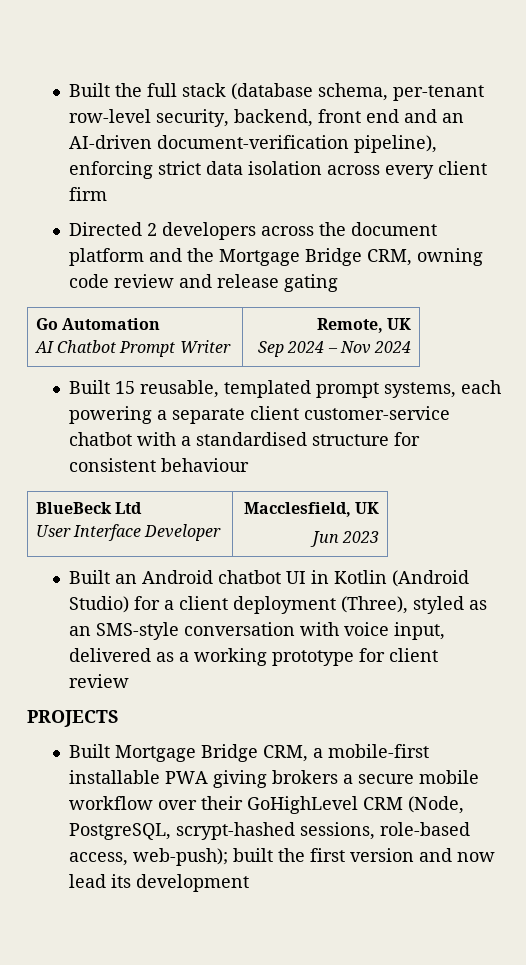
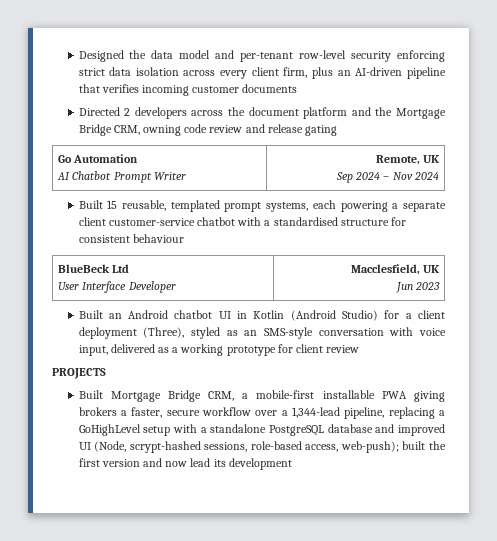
- Built the full stack (database schema, per-tenant row-level security, backend, front end and an AI-driven document-verification pipeline), enforcing strict data isolation across every client firm
+ Designed the data model and per-tenant row-level security enforcing strict data isolation across every client firm, plus an AI-driven pipeline that verifies incoming customer documents
- Built Mortgage Bridge CRM, a mobile-first installable PWA giving brokers a secure mobile workflow over their GoHighLevel CRM (Node, PostgreSQL, scrypt-hashed sessions, role-based access, web-push); built the first version and now lead its development
+ Built Mortgage Bridge CRM, a mobile-first installable PWA giving brokers a faster, secure workflow over a 1,344-lead pipeline, replacing a GoHighLevel setup with a standalone PostgreSQL database and improved UI (Node, scrypt-hashed sessions, role-based access, web-push); built the first version and now lead its development

